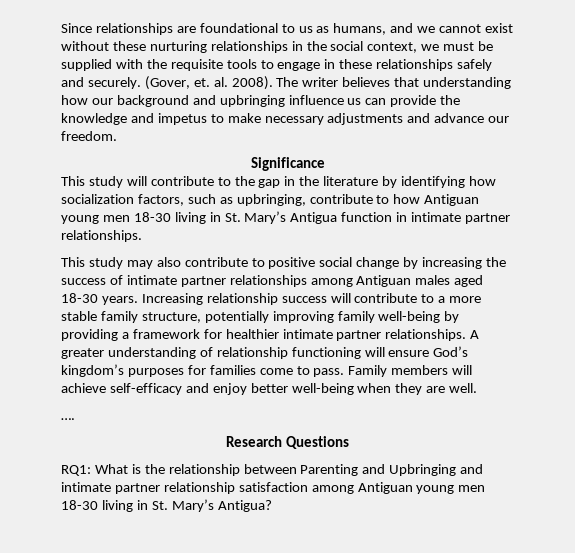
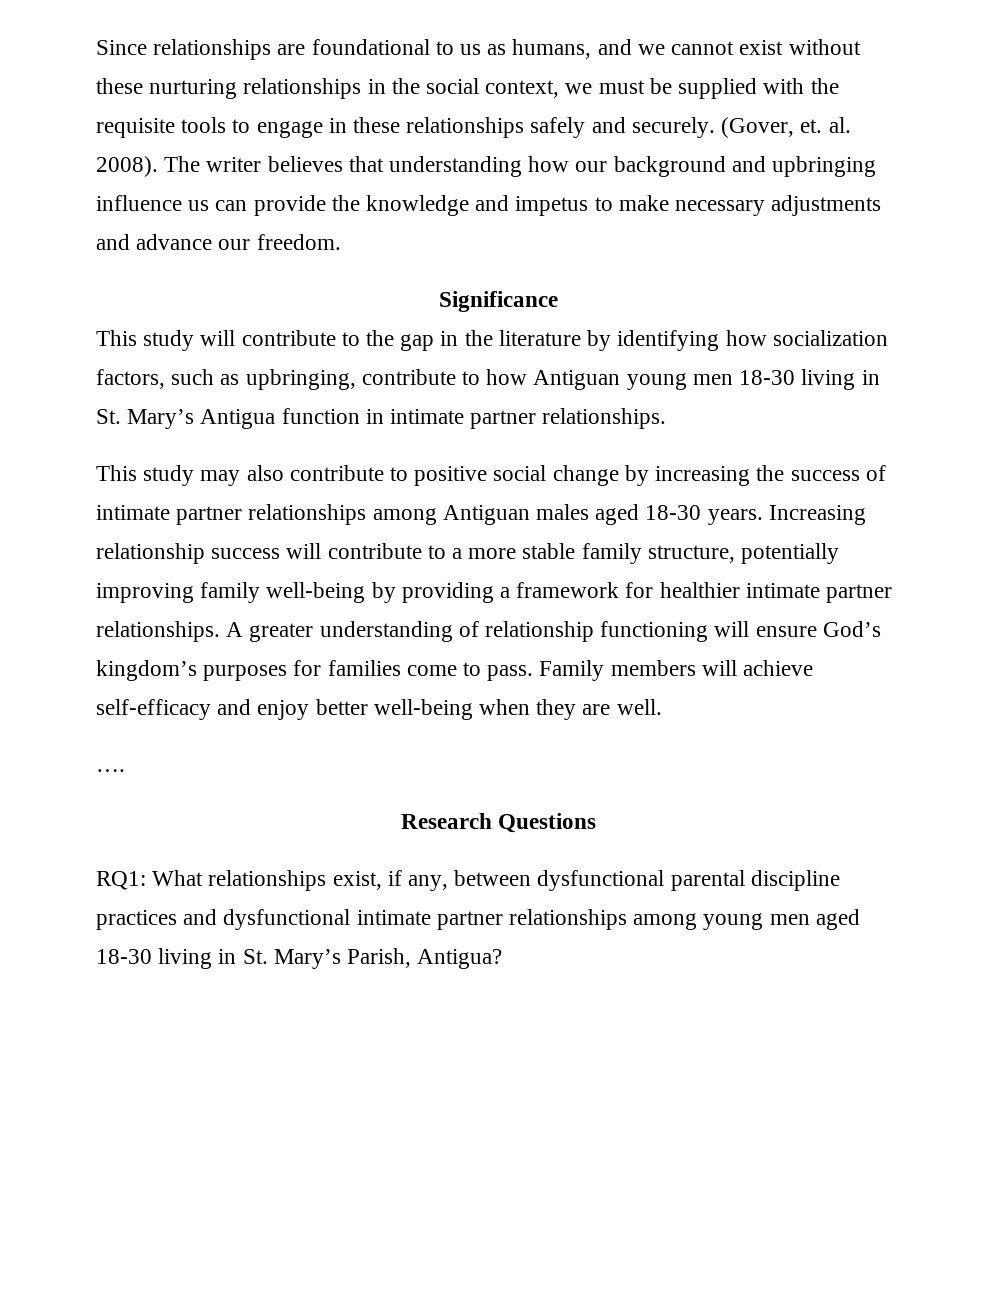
- RQ1: What is the relationship between Parenting and Upbringing and intimate partner relationship satisfaction among Antiguan young men 18-30 living in St. Mary’s Antigua?
+ RQ1: What relationships exist, if any, between dysfunctional parental discipline practices and dysfunctional intimate partner relationships among young men aged 18-30 living in St. Mary’s Parish, Antigua?

